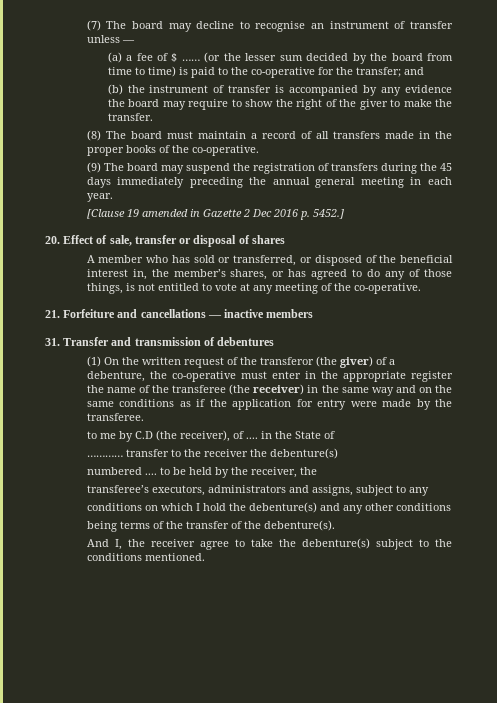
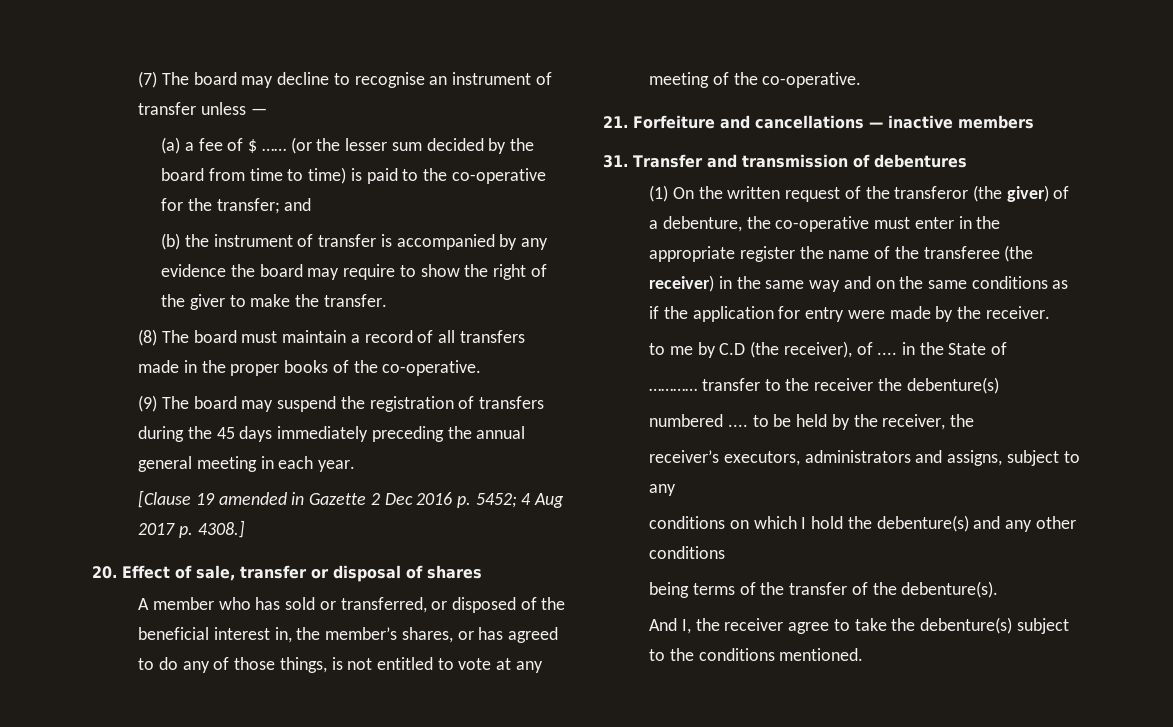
- [Clause 19 amended in Gazette 2 Dec 2016 p. 5452.]
+ [Clause 19 amended in Gazette 2 Dec 2016 p. 5452; 4 Aug 2017 p. 4308.]
- (1) On the written request of the transferor (the giver) of a debenture, the co-operative must enter in the appropriate register the name of the transferee (the receiver) in the same way and on the same conditions as if the application for entry were made by the transferee.
+ (1) On the written request of the transferor (the giver) of a debenture, the co-operative must enter in the appropriate register the name of the transferee (the receiver) in the same way and on the same conditions as if the application for entry were made by the receiver.
- transferee’s executors, administrators and assigns, subject to any
+ receiver’s executors, administrators and assigns, subject to any

